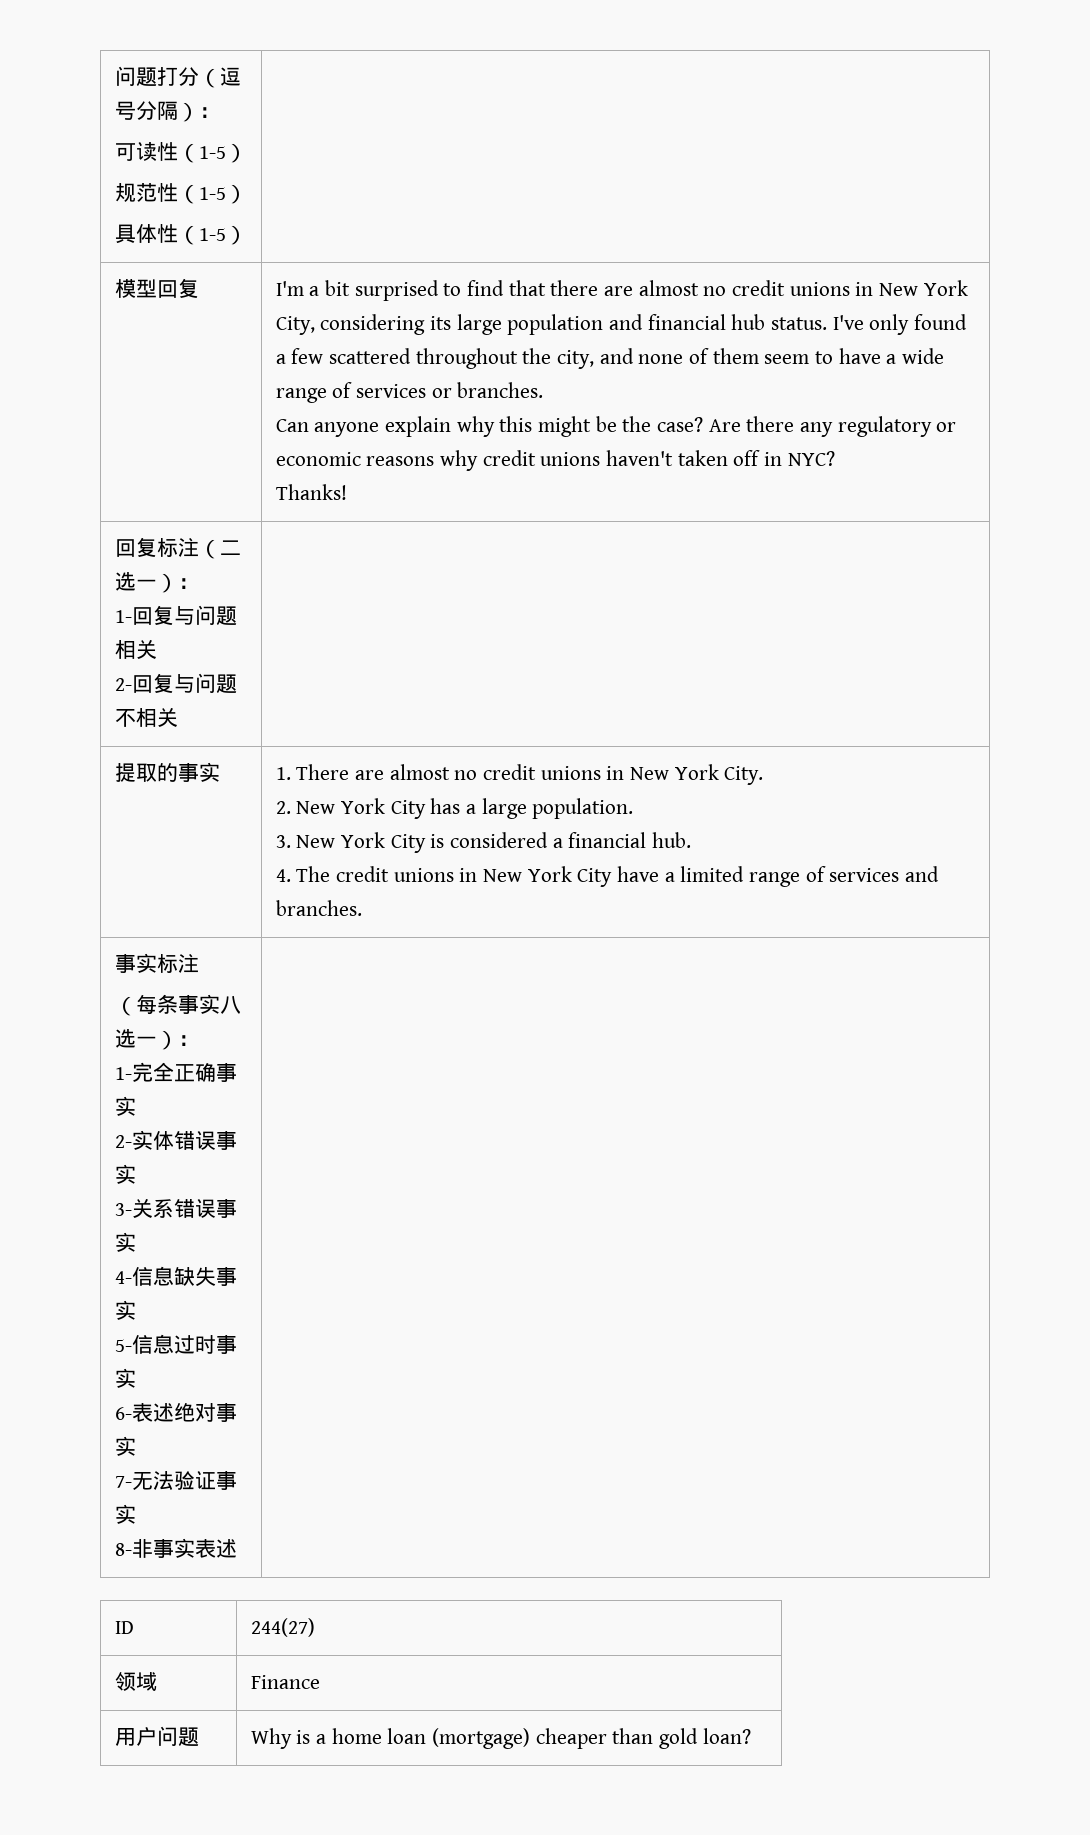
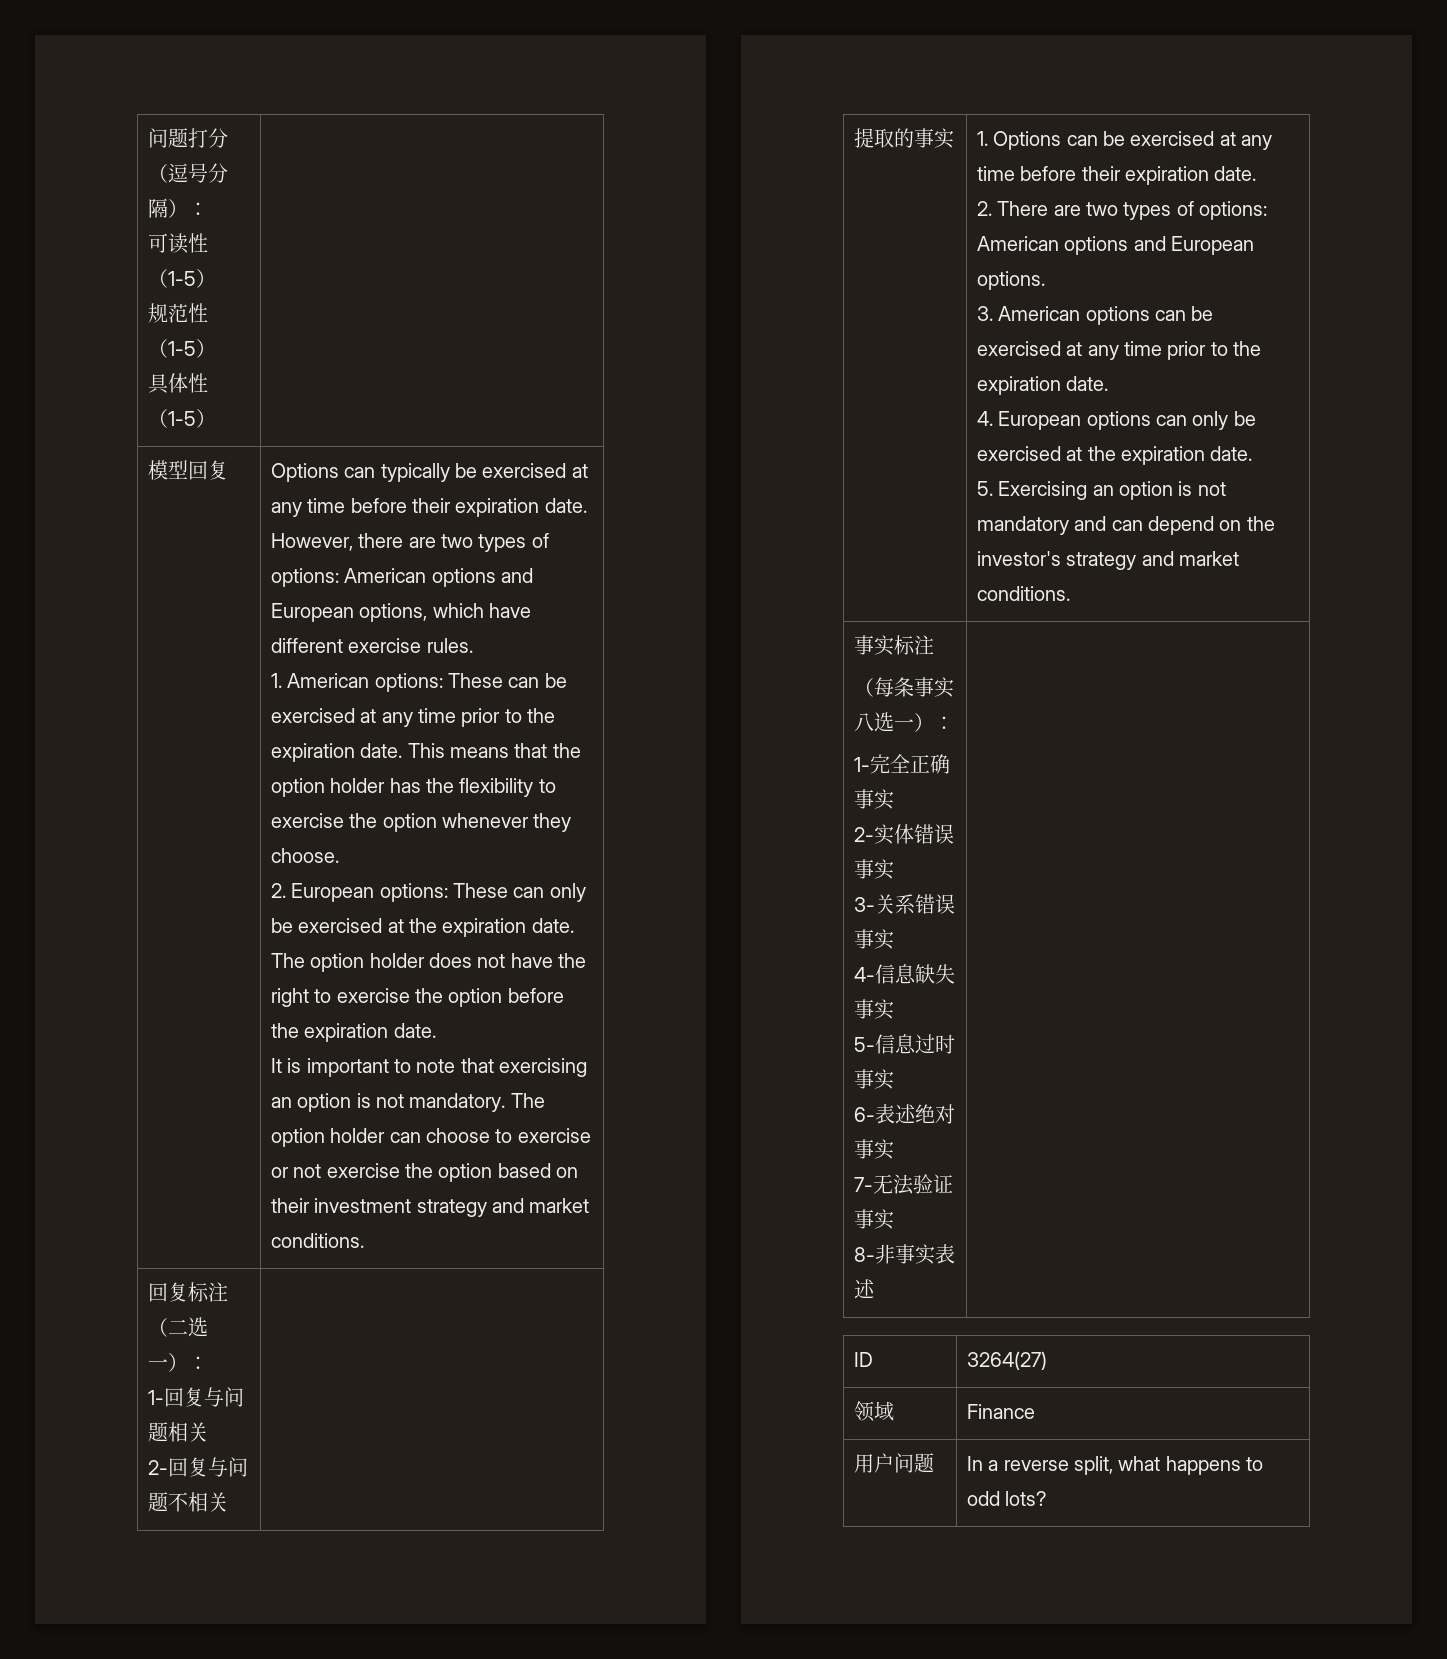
- I'm a bit surprised to find that there are almost no credit unions in New York City, considering its large population and financial hub status. I've only found a few scattered throughout the city, and none of them seem to have a wide range of services or branches.
- Can anyone explain why this might be the case? Are there any regulatory or economic reasons why credit unions haven't taken off in NYC?
- Thanks!
+ Options can typically be exercised at any time before their expiration date. However, there are two types of options: American options and European options, which have different exercise rules.
+ 1. American options: These can be exercised at any time prior to the expiration date. This means that the option holder has the flexibility to exercise the option whenever they choose.
+ 2. European options: These can only be exercised at the expiration date. The option holder does not have the right to exercise the option before the expiration date.
+ It is important to note that exercising an option is not mandatory. The option holder can choose to exercise or not exercise the option based on their investment strategy and market conditions.
- 1. There are almost no credit unions in New York City.
- 2. New York City has a large population.
- 3. New York City is considered a financial hub.
- 4. The credit unions in New York City have a limited range of services and branches.
+ 1. Options can be exercised at any time before their expiration date.
+ 2. There are two types of options: American options and European options.
+ 3. American options can be exercised at any time prior to the expiration date.
+ 4. European options can only be exercised at the expiration date.
+ 5. Exercising an option is not mandatory and can depend on the investor's strategy and market conditions.
- ID | 244(27)
+ ID | 3264(27)
- 用户问题 | Why is a home loan (mortgage) cheaper than gold loan?
+ 用户问题 | In a reverse split, what happens to odd lots?

